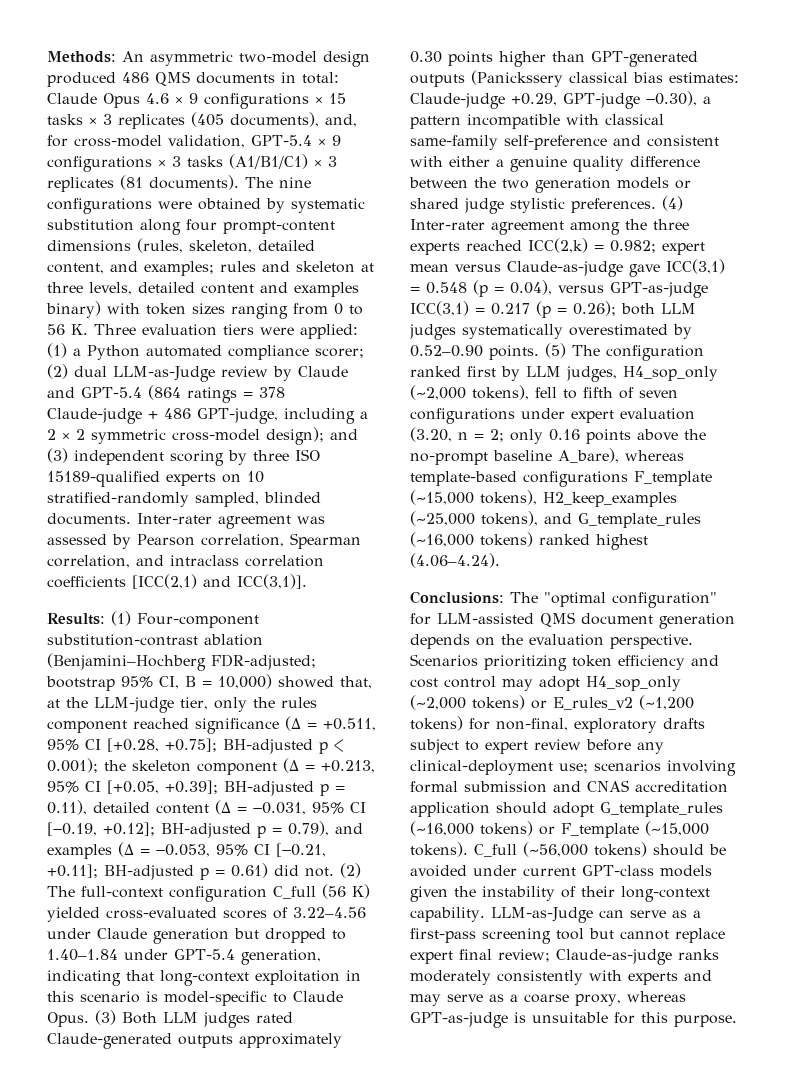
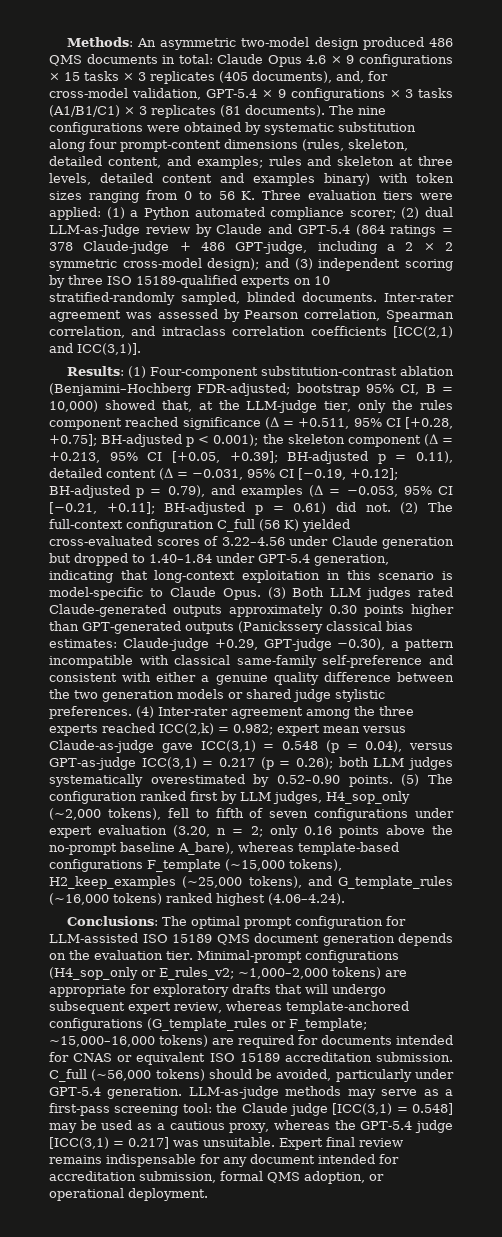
- Conclusions: The "optimal configuration" for LLM-assisted QMS document generation depends on the evaluation perspective. Scenarios prioritizing token efficiency and cost control may adopt H4_sop_only (~2,000 tokens) or E_rules_v2 (~1,200 tokens) for non-final, exploratory drafts subject to expert review before any clinical-deployment use; scenarios involving formal submission and CNAS accreditation application should adopt G_template_rules (~16,000 tokens) or F_template (~15,000 tokens).
+ Conclusions: The optimal prompt configuration for LLM-assisted ISO 15189 QMS document generation depends on the evaluation tier. Minimal-prompt configurations (H4_sop_only or E_rules_v2; ~1,000–2,000 tokens) are appropriate for exploratory drafts that will undergo subsequent expert review, whereas template-anchored configurations (G_template_rules or F_template; ~15,000–16,000 tokens) are required for documents intended for CNAS or equivalent ISO 15189 accreditation submission.
- C_full (~56,000 tokens) should be avoided under current GPT-class models given the instability of their long-context capability. LLM-as-Judge can serve as a first-pass screening tool but cannot replace expert final review; Claude-as-judge ranks moderately consistently with experts and may serve as a coarse proxy, whereas GPT-as-judge is unsuitable for this purpose.
+ C_full (~56,000 tokens) should be avoided, particularly under GPT-5.4 generation. LLM-as-judge methods may serve as a first-pass screening tool: the Claude judge [ICC(3,1) = 0.548] may be used as a cautious proxy, whereas the GPT-5.4 judge [ICC(3,1) = 0.217] was unsuitable. Expert final review remains indispensable for any document intended for accreditation submission, formal QMS adoption, or operational deployment.

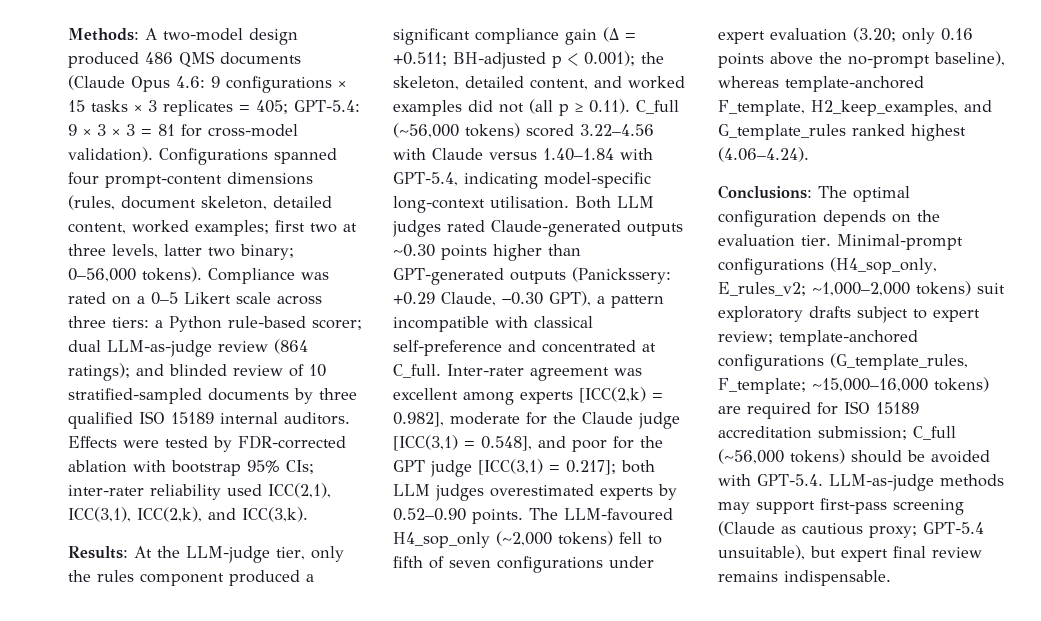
- Methods: An asymmetric two-model design produced 486 QMS documents in total: Claude Opus 4.6 × 9 configurations × 15 tasks × 3 replicates (405 documents), and, for cross-model validation, GPT-5.4 × 9 configurations × 3 tasks (A1/B1/C1) × 3 replicates (81 documents). The nine configurations were obtained by systematic substitution along four prompt-content dimensions (rules, skeleton, detailed content, and examples; rules and skeleton at three levels, detailed content and examples binary) with token sizes ranging from 0 to 56 K. Three evaluation tiers were applied: (1) a Python automated compliance scorer; (2) dual LLM-as-Judge review by Claude and GPT-5.4 (864 ratings = 378 Claude-judge + 486 GPT-judge, including a 2 × 2 symmetric cross-model design); and (3) independent scoring by three ISO 15189-qualified experts on 10 stratified-randomly sampled, blinded documents. Inter-rater agreement was assessed by Pearson correlation, Spearman correlation, and intraclass correlation coefficients [ICC(2,1) and ICC(3,1)].
- Results: (1) Four-component substitution-contrast ablation (Benjamini–Hochberg FDR-adjusted; bootstrap 95% CI, B = 10,000) showed that, at the LLM-judge tier, only the rules component reached significance (Δ = +0.511, 95% CI [+0.28, +0.75]; BH-adjusted p < 0.001); the skeleton component (Δ = +0.213, 95% CI [+0.05, +0.39]; BH-adjusted p = 0.11), detailed content (Δ = −0.031, 95% CI [−0.19, +0.12]; BH-adjusted p = 0.79), and examples (Δ = −0.053, 95% CI [−0.21, +0.11]; BH-adjusted p = 0.61) did not. (2) The full-context configuration C_full (56 K) yielded cross-evaluated scores of 3.22–4.56 under Claude generation but dropped to 1.40–1.84 under GPT-5.4 generation, indicating that long-context exploitation in this scenario is model-specific to Claude Opus. (3) Both LLM judges rated Claude-generated outputs approximately 0.30 points higher than GPT-generated outputs (Panickssery classical bias estimates: Claude-judge +0.29, GPT-judge −0.30), a pattern incompatible with classical same-family self-preference and consistent with either a genuine quality difference between the two generation models or shared judge stylistic preferences. (4) Inter-rater agreement among the three experts reached ICC(2,k) = 0.982; expert mean versus Claude-as-judge gave ICC(3,1) = 0.548 (p = 0.04), versus GPT-as-judge ICC(3,1) = 0.217 (p = 0.26); both LLM judges systematically overestimated by 0.52–0.90 points.
+ Methods: A two-model design produced 486 QMS documents (Claude Opus 4.6: 9 configurations × 15 tasks × 3 replicates = 405; GPT-5.4: 9 × 3 × 3 = 81 for cross-model validation). Configurations spanned four prompt-content dimensions (rules, document skeleton, detailed content, worked examples; first two at three levels, latter two binary; 0–56,000 tokens). Compliance was rated on a 0–5 Likert scale across three tiers: a Python rule-based scorer; dual LLM-as-judge review (864 ratings); and blinded review of 10 stratified-sampled documents by three qualified ISO 15189 internal auditors. Effects were tested by FDR-corrected ablation with bootstrap 95% CIs; inter-rater reliability used ICC(2,1), ICC(3,1), ICC(2,k), and ICC(3,k).
+ Results: At the LLM-judge tier, only the rules component produced a significant compliance gain (Δ = +0.511; BH-adjusted p < 0.001); the skeleton, detailed content, and worked examples did not (all p ≥ 0.11). C_full (~56,000 tokens) scored 3.22–4.56 with Claude versus 1.40–1.84 with GPT-5.4, indicating model-specific long-context utilisation. Both LLM judges rated Claude-generated outputs ~0.30 points higher than GPT-generated outputs (Panickssery: +0.29 Claude, −0.30 GPT), a pattern incompatible with classical self-preference and concentrated at C_full. Inter-rater agreement was excellent among experts [ICC(2,k) = 0.982], moderate for the Claude judge [ICC(3,1) = 0.548], and poor for the GPT judge [ICC(3,1) = 0.217]; both LLM judges overestimated experts by 0.52–0.90 points.
- (5) The configuration ranked first by LLM judges, H4_sop_only (~2,000 tokens), fell to fifth of seven configurations under expert evaluation (3.20, n = 2; only 0.16 points above the no-prompt baseline A_bare), whereas template-based configurations F_template (~15,000 tokens), H2_keep_examples (~25,000 tokens), and G_template_rules (~16,000 tokens) ranked highest (4.06–4.24).
+ The LLM-favoured H4_sop_only (~2,000 tokens) fell to fifth of seven configurations under expert evaluation (3.20; only 0.16 points above the no-prompt baseline), whereas template-anchored F_template, H2_keep_examples, and G_template_rules ranked highest (4.06–4.24).
- Conclusions: The optimal prompt configuration for LLM-assisted ISO 15189 QMS document generation depends on the evaluation tier.
+ Conclusions: The optimal configuration depends on the evaluation tier.
- Minimal-prompt configurations (H4_sop_only or E_rules_v2; ~1,000–2,000 tokens) are appropriate for exploratory drafts that will undergo subsequent expert review, whereas template-anchored configurations (G_template_rules or F_template; ~15,000–16,000 tokens) are required for documents intended for CNAS or equivalent ISO 15189 accreditation submission. C_full (~56,000 tokens) should be avoided, particularly under GPT-5.4 generation. LLM-as-judge methods may serve as a first-pass screening tool: the Claude judge [ICC(3,1) = 0.548] may be used as a cautious proxy, whereas the GPT-5.4 judge [ICC(3,1) = 0.217] was unsuitable. Expert final review remains indispensable for any document intended for accreditation submission, formal QMS adoption, or operational deployment.
+ Minimal-prompt configurations (H4_sop_only, E_rules_v2; ~1,000–2,000 tokens) suit exploratory drafts subject to expert review; template-anchored configurations (G_template_rules, F_template; ~15,000–16,000 tokens) are required for ISO 15189 accreditation submission; C_full (~56,000 tokens) should be avoided with GPT-5.4. LLM-as-judge methods may support first-pass screening (Claude as cautious proxy; GPT-5.4 unsuitable), but expert final review remains indispensable.

